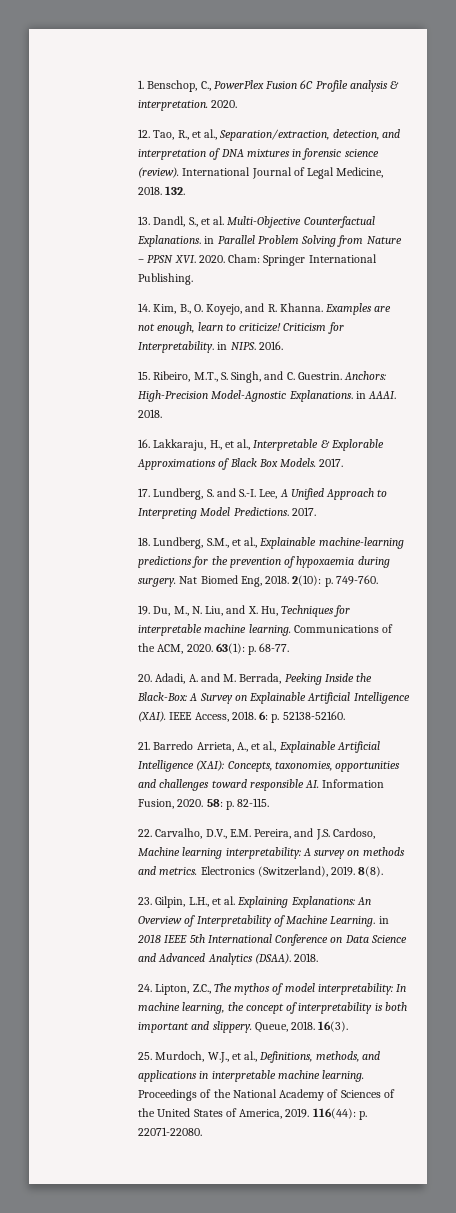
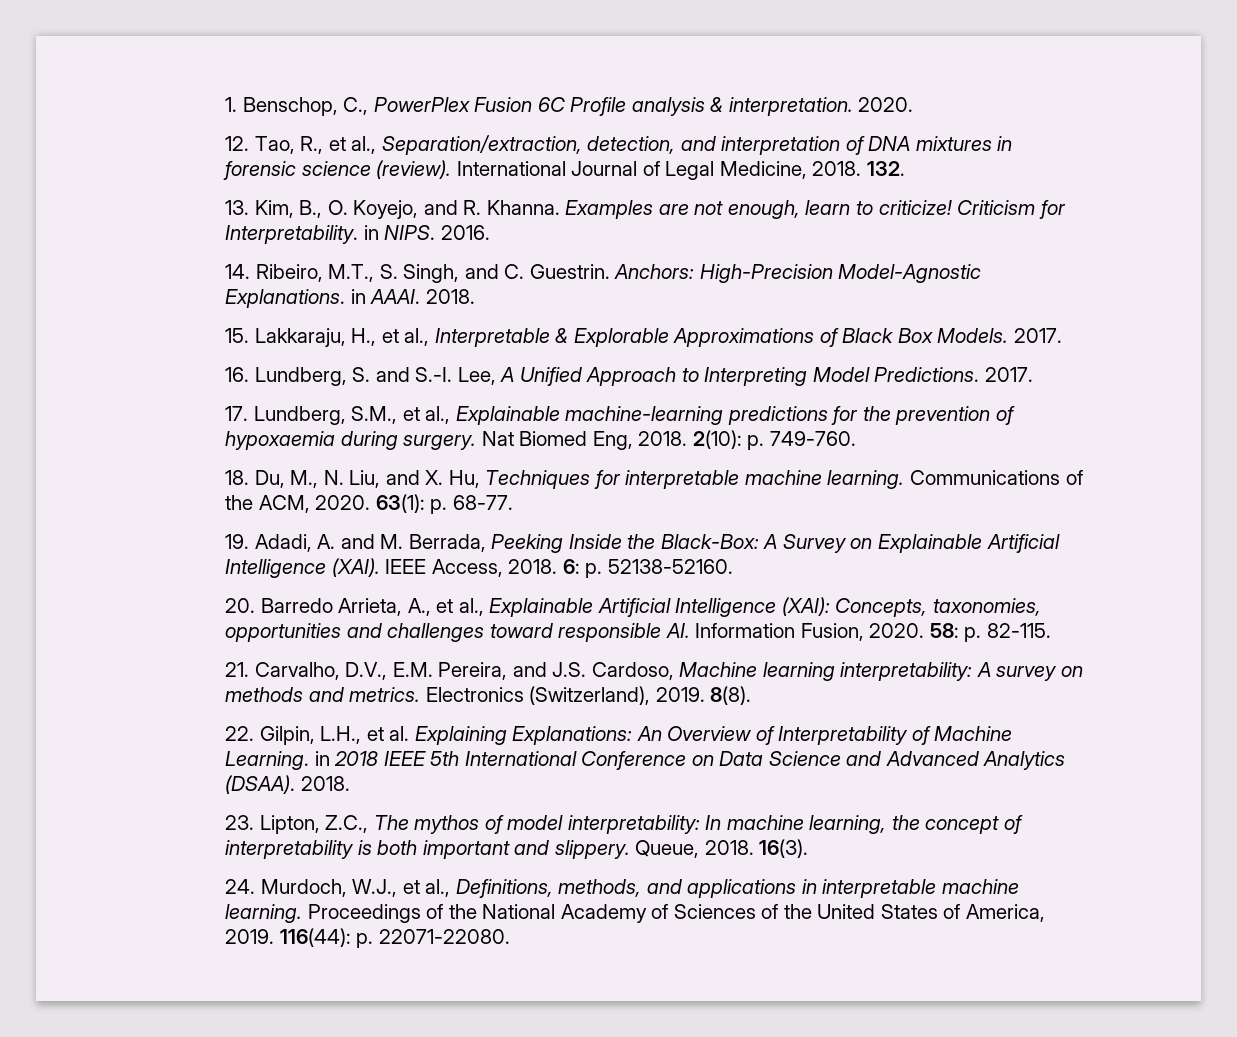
- 13. Dandl, S., et al. Multi-Objective Counterfactual Explanations. in Parallel Problem Solving from Nature – PPSN XVI. 2020. Cham: Springer International Publishing.
- 14. Kim, B., O. Koyejo, and R. Khanna.
+ 13. Kim, B., O. Koyejo, and R. Khanna.
- 15. Ribeiro, M.T., S. Singh, and C. Guestrin.
+ 14. Ribeiro, M.T., S. Singh, and C. Guestrin.
- 16. Lakkaraju, H., et al., Interpretable & Explorable Approximations of Black Box Models.
+ 15. Lakkaraju, H., et al., Interpretable & Explorable Approximations of Black Box Models.
- 17. Lundberg, S. and S.-I. Lee, A Unified Approach to Interpreting Model Predictions.
+ 16. Lundberg, S. and S.-I. Lee, A Unified Approach to Interpreting Model Predictions.
- 18. Lundberg, S.M., et al., Explainable machine-learning predictions for the prevention of hypoxaemia during surgery.
+ 17. Lundberg, S.M., et al., Explainable machine-learning predictions for the prevention of hypoxaemia during surgery.
- 19. Du, M., N. Liu, and X. Hu, Techniques for interpretable machine learning.
+ 18. Du, M., N. Liu, and X. Hu, Techniques for interpretable machine learning.
- 20. Adadi, A. and M. Berrada, Peeking Inside the Black-Box: A Survey on Explainable Artificial Intelligence (XAI).
+ 19. Adadi, A. and M. Berrada, Peeking Inside the Black-Box: A Survey on Explainable Artificial Intelligence (XAI).
- 21. Barredo Arrieta, A., et al., Explainable Artificial Intelligence (XAI): Concepts, taxonomies, opportunities and challenges toward responsible AI. Information Fusion, 2020.
+ 20. Barredo Arrieta, A., et al., Explainable Artificial Intelligence (XAI): Concepts, taxonomies, opportunities and challenges toward responsible AI. Information Fusion, 2020.
- 22. Carvalho, D.V., E.M. Pereira, and J.S. Cardoso, Machine learning interpretability: A survey on methods and metrics.
+ 21. Carvalho, D.V., E.M. Pereira, and J.S. Cardoso, Machine learning interpretability: A survey on methods and metrics.
- 23. Gilpin, L.H., et al. Explaining Explanations: An Overview of Interpretability of Machine Learning. in 2018 IEEE 5th International Conference on Data Science and Advanced Analytics (DSAA).
+ 22. Gilpin, L.H., et al. Explaining Explanations: An Overview of Interpretability of Machine Learning. in 2018 IEEE 5th International Conference on Data Science and Advanced Analytics (DSAA).
- 24. Lipton, Z.C., The mythos of model interpretability: In machine learning, the concept of interpretability is both important and slippery.
+ 23. Lipton, Z.C., The mythos of model interpretability: In machine learning, the concept of interpretability is both important and slippery.
- 25. Murdoch, W.J., et al., Definitions, methods, and applications in interpretable machine learning.
+ 24. Murdoch, W.J., et al., Definitions, methods, and applications in interpretable machine learning.

